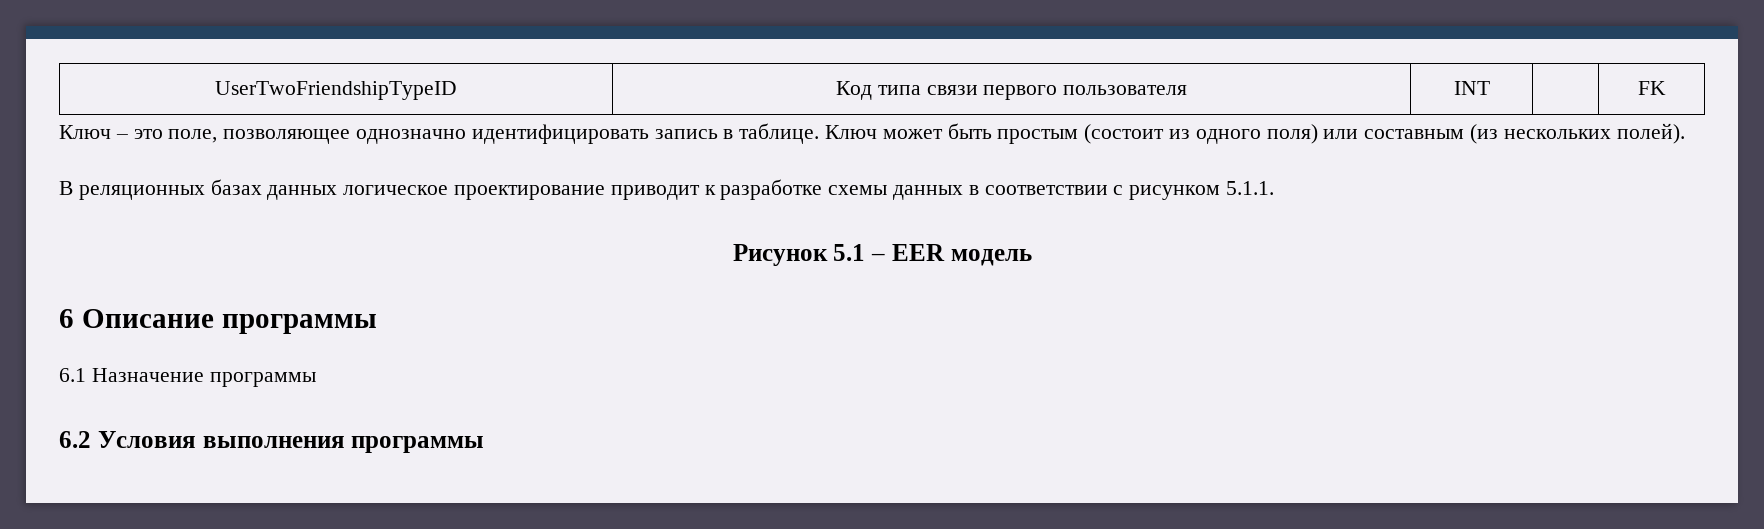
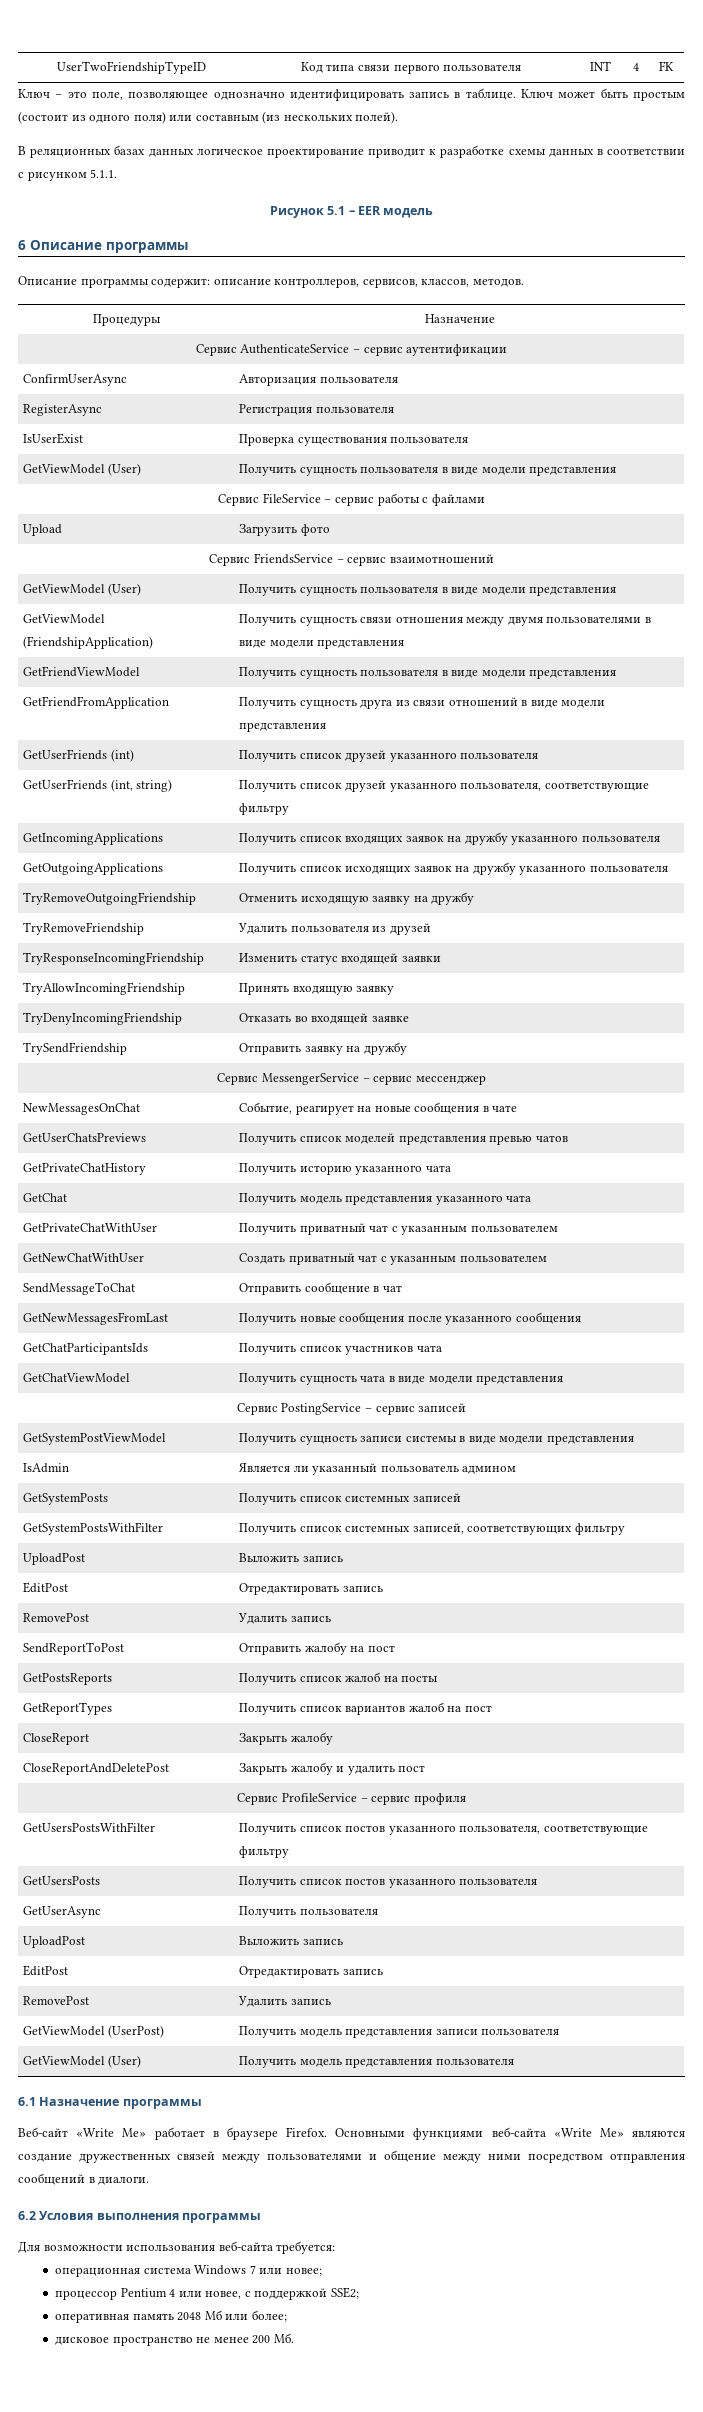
- UserTwoFriendshipTypeID | Код типа связи первого пользователя | INT | | FK
+ UserTwoFriendshipTypeID | Код типа связи первого пользователя | INT | 4 | FK
+ Описание программы содержит: описание контроллеров, сервисов, классов, методов.
+ Процедуры | Назначение
+ Сервис AuthenticateService – сервис аутентификации
+ ConfirmUserAsync | Авторизация пользователя
+ RegisterAsync | Регистрация пользователя
+ IsUserExist | Проверка существования пользователя
+ GetViewModel (User) | Получить сущность пользователя в виде модели представления
+ Сервис FileService – сервис работы с файлами
+ Upload | Загрузить фото
+ Сервис FriendsService – сервис взаимотношений
+ GetViewModel (User) | Получить сущность пользователя в виде модели представления
+ GetViewModel (FriendshipApplication) | Получить сущность связи отношения между двумя пользователями в виде модели представления
+ GetFriendViewModel | Получить сущность пользователя в виде модели представления
+ GetFriendFromApplication | Получить сущность друга из связи отношений в виде модели представления
+ GetUserFriends (int) | Получить список друзей указанного пользователя
+ GetUserFriends (int, string) | Получить список друзей указанного пользователя, соответствующие фильтру
+ GetIncomingApplications | Получить список входящих заявок на дружбу указанного пользователя
+ GetOutgoingApplications | Получить список исходящих заявок на дружбу указанного пользователя
+ TryRemoveOutgoingFriendship | Отменить исходящую заявку на дружбу
+ TryRemoveFriendship | Удалить пользователя из друзей
+ TryResponseIncomingFriendship | Изменить статус входящей заявки
+ TryAllowIncomingFriendship | Принять входящую заявку
+ TryDenyIncomingFriendship | Отказать во входящей заявке
+ TrySendFriendship | Отправить заявку на дружбу
+ Сервис MessengerService – сервис мессенджер
+ NewMessagesOnChat | Событие, реагирует на новые сообщения в чате
+ GetUserChatsPreviews | Получить список моделей представления превью чатов
+ GetPrivateChatHistory | Получить историю указанного чата
+ GetChat | Получить модель представления указанного чата
+ GetPrivateChatWithUser | Получить приватный чат с указанным пользователем
+ GetNewChatWithUser | Создать приватный чат с указанным пользователем
+ SendMessageToChat | Отправить сообщение в чат
+ GetNewMessagesFromLast | Получить новые сообщения после указанного сообщения
+ GetChatParticipantsIds | Получить список участников чата
+ GetChatViewModel | Получить сущность чата в виде модели представления
+ Сервис PostingService – сервис записей
+ GetSystemPostViewModel | Получить сущность записи системы в виде модели представления
+ IsAdmin | Является ли указанный пользователь админом
+ GetSystemPosts | Получить список системных записей
+ GetSystemPostsWithFilter | Получить список системных записей, соответствующих фильтру
+ UploadPost | Выложить запись
+ EditPost | Отредактировать запись
+ RemovePost | Удалить запись
+ SendReportToPost | Отправить жалобу на пост
+ GetPostsReports | Получить список жалоб на посты
+ GetReportTypes | Получить список вариантов жалоб на пост
+ CloseReport | Закрыть жалобу
+ CloseReportAndDeletePost | Закрыть жалобу и удалить пост
+ Сервис ProfileService – сервис профиля
+ GetUsersPostsWithFilter | Получить список постов указанного пользователя, соответствующие фильтру
+ GetUsersPosts | Получить список постов указанного пользователя
+ GetUserAsync | Получить пользователя
+ UploadPost | Выложить запись
+ EditPost | Отредактировать запись
+ RemovePost | Удалить запись
+ GetViewModel (UserPost) | Получить модель представления записи пользователя
+ GetViewModel (User) | Получить модель представления пользователя
  6.1 Назначение программы
+ Веб-сайт «Write Me» работает в браузере Firefox. Основными функциями веб-сайта «Write Me» являются создание дружественных связей между пользователями и общение между ними посредством отправления сообщений в диалоги.
  6.2 Условия выполнения программы
+ Для возможности использования веб-сайта требуется:
+ операционная система Windows 7 или новее;
+ процессор Pentium 4 или новее, с поддержкой SSE2;
+ оперативная память 2048 Мб или более;
+ дисковое пространство не менее 200 Мб.

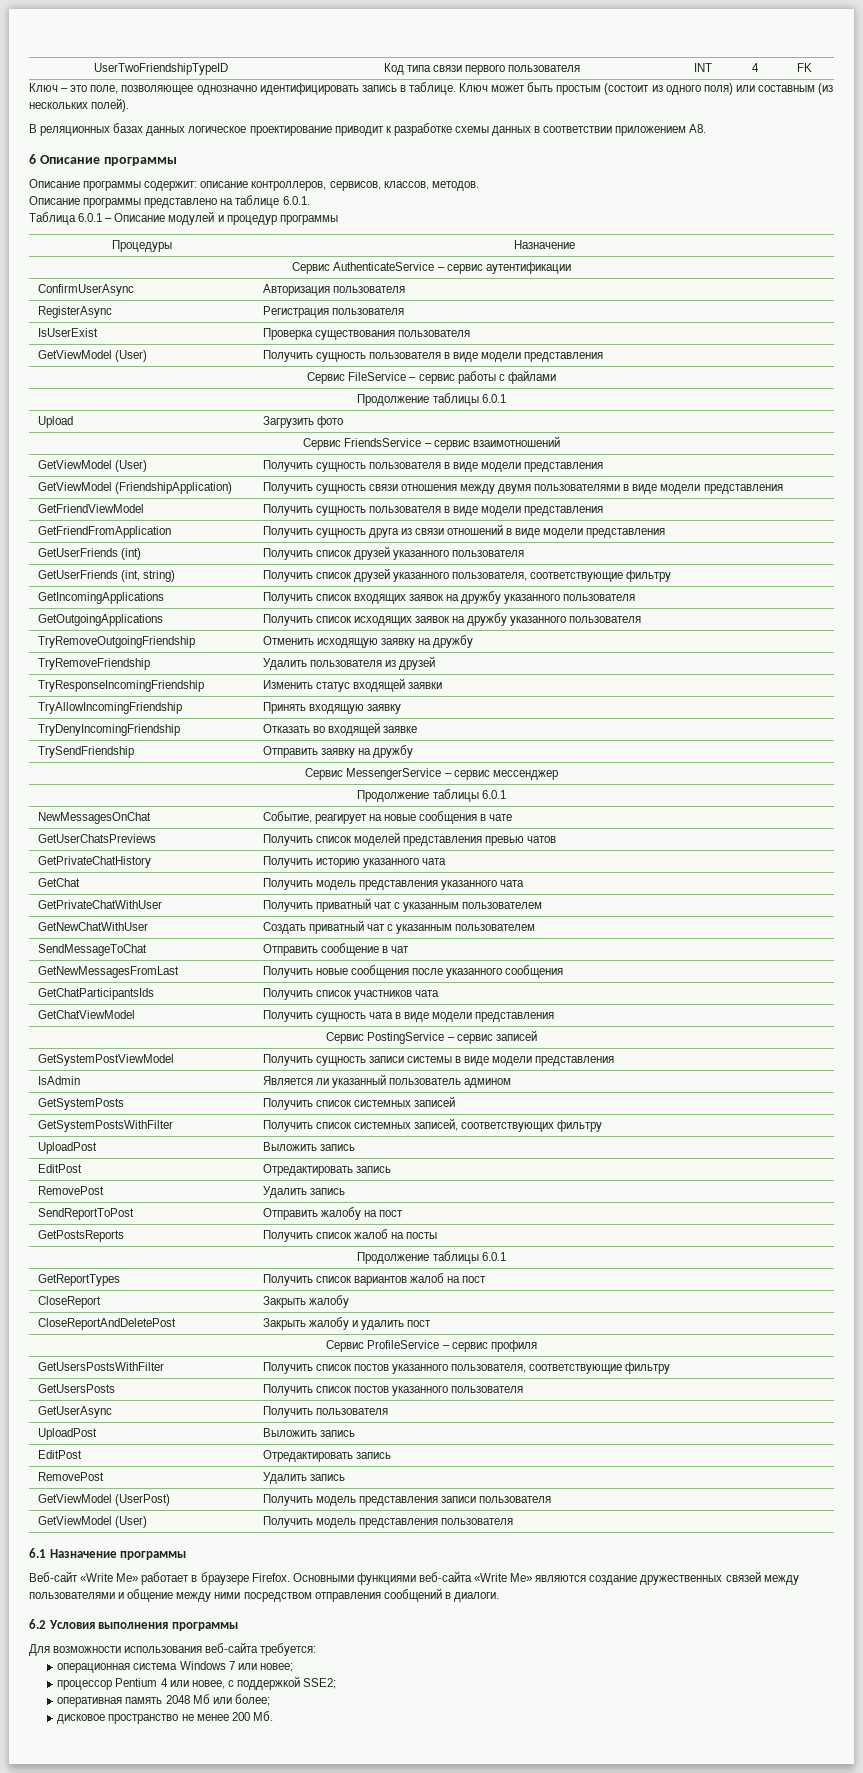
- В реляционных базах данных логическое проектирование приводит к разработке схемы данных в соответствии с рисунком 5.1.1.
- Рисунок 5.1 – EER модель
+ В реляционных базах данных логическое проектирование приводит к разработке схемы данных в соответствии приложением А8.
+ Описание программы представлено на таблице 6.0.1.
+ Таблица 6.0.1 – Описание модулей и процедур программы
  Сервис FileService – сервис работы с файлами
+ Продолжение таблицы 6.0.1
  Сервис MessengerService – сервис мессенджер
+ Продолжение таблицы 6.0.1
  GetPostsReports | Получить список жалоб на посты
+ Продолжение таблицы 6.0.1

